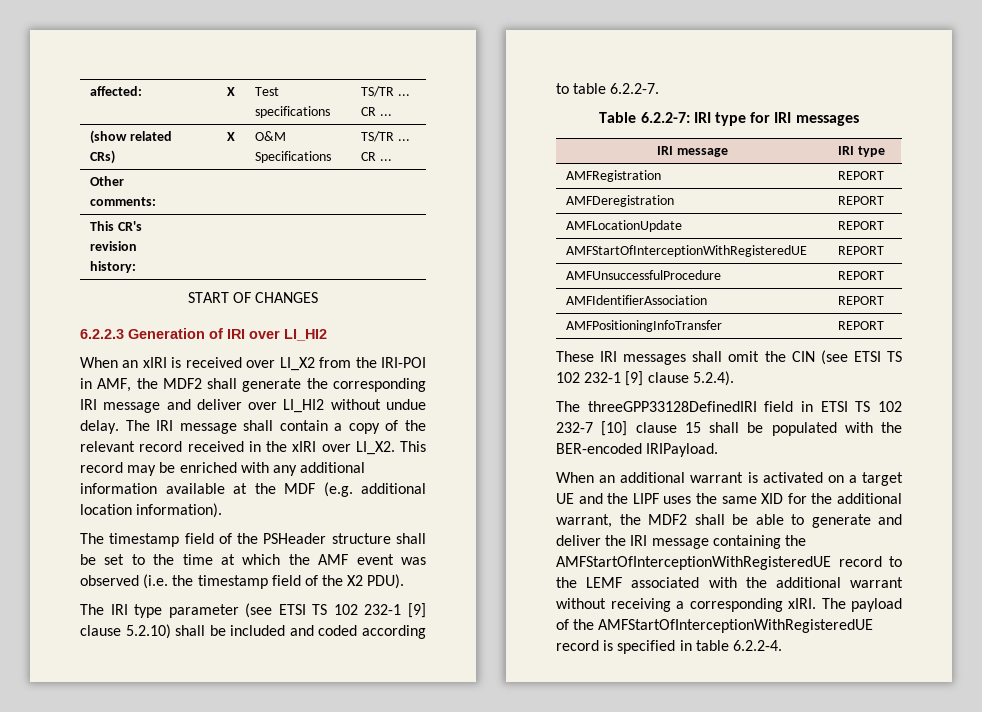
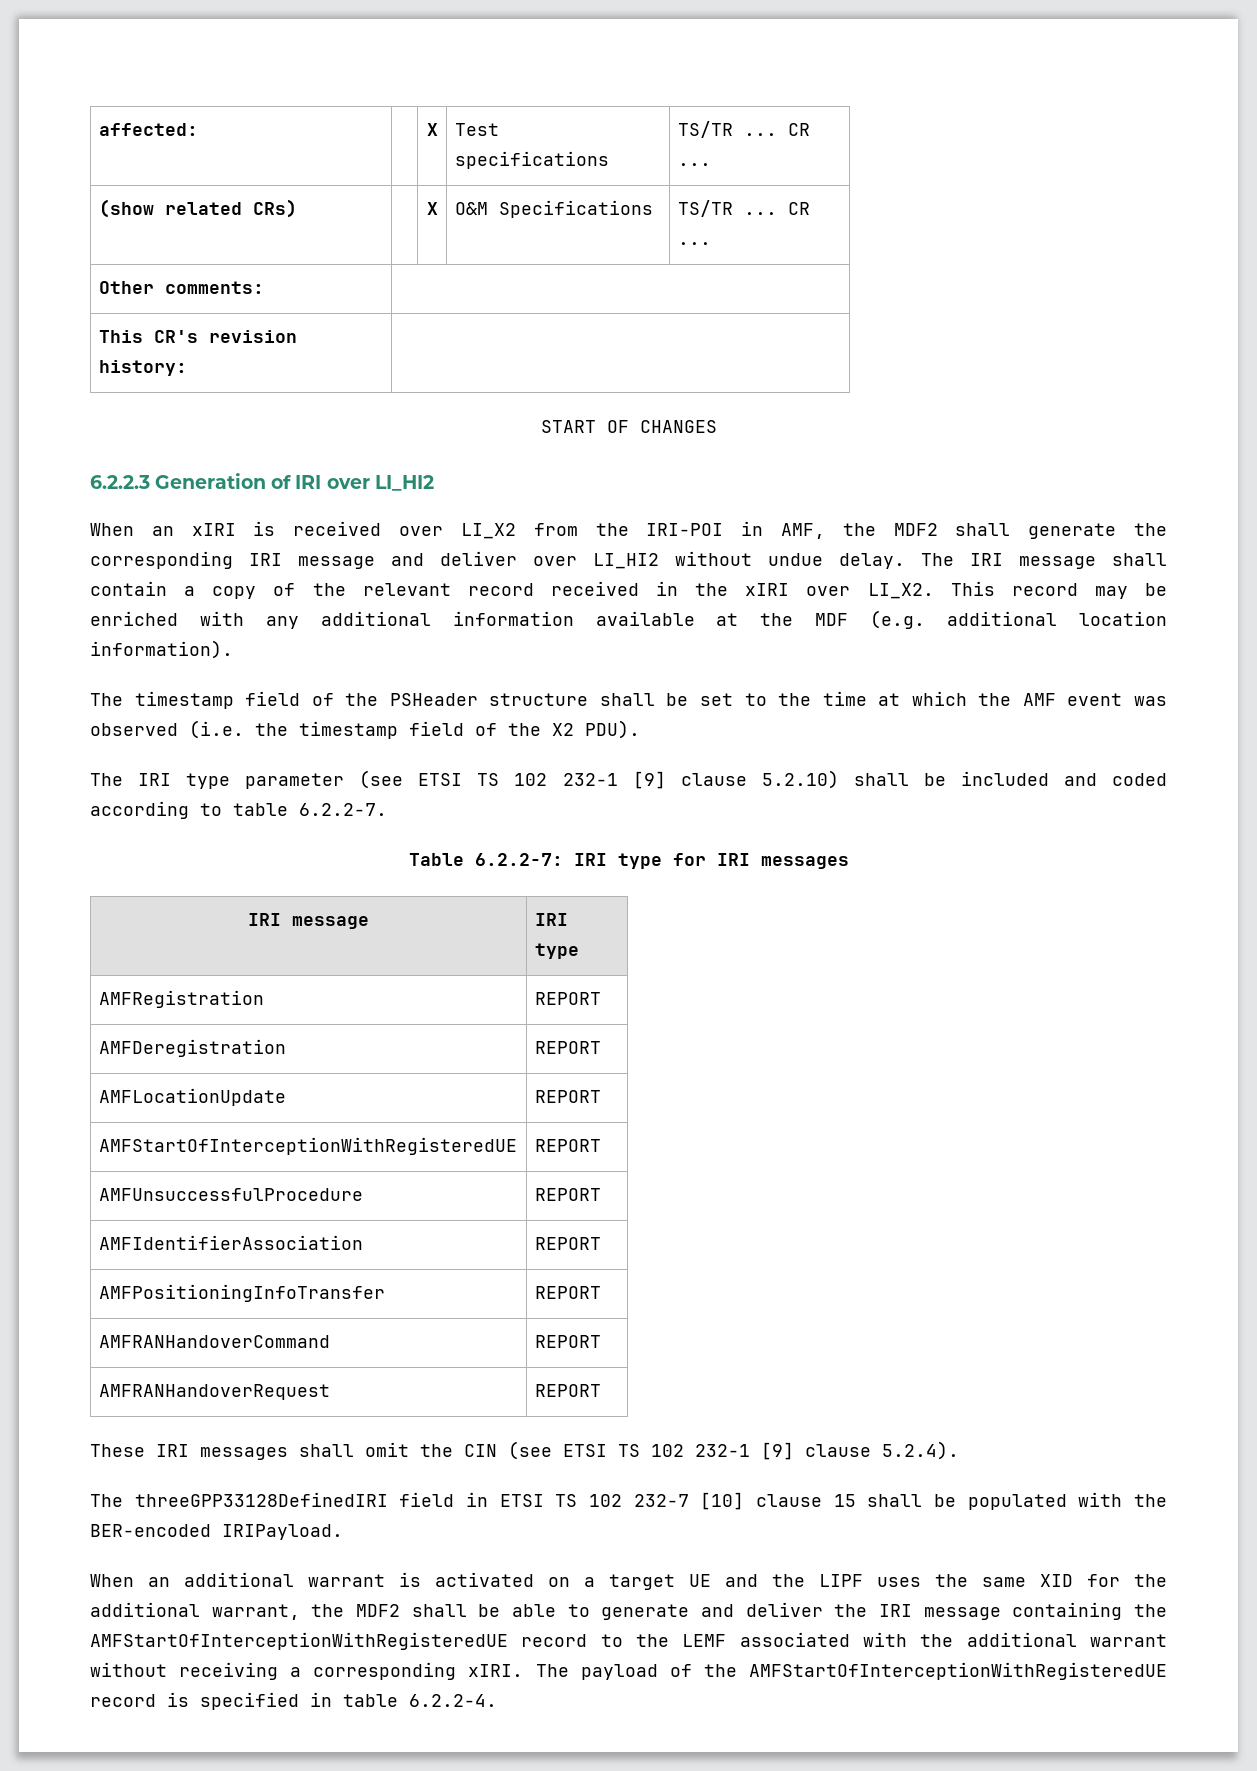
+ AMFRANHandoverCommand | REPORT
+ AMFRANHandoverRequest | REPORT

